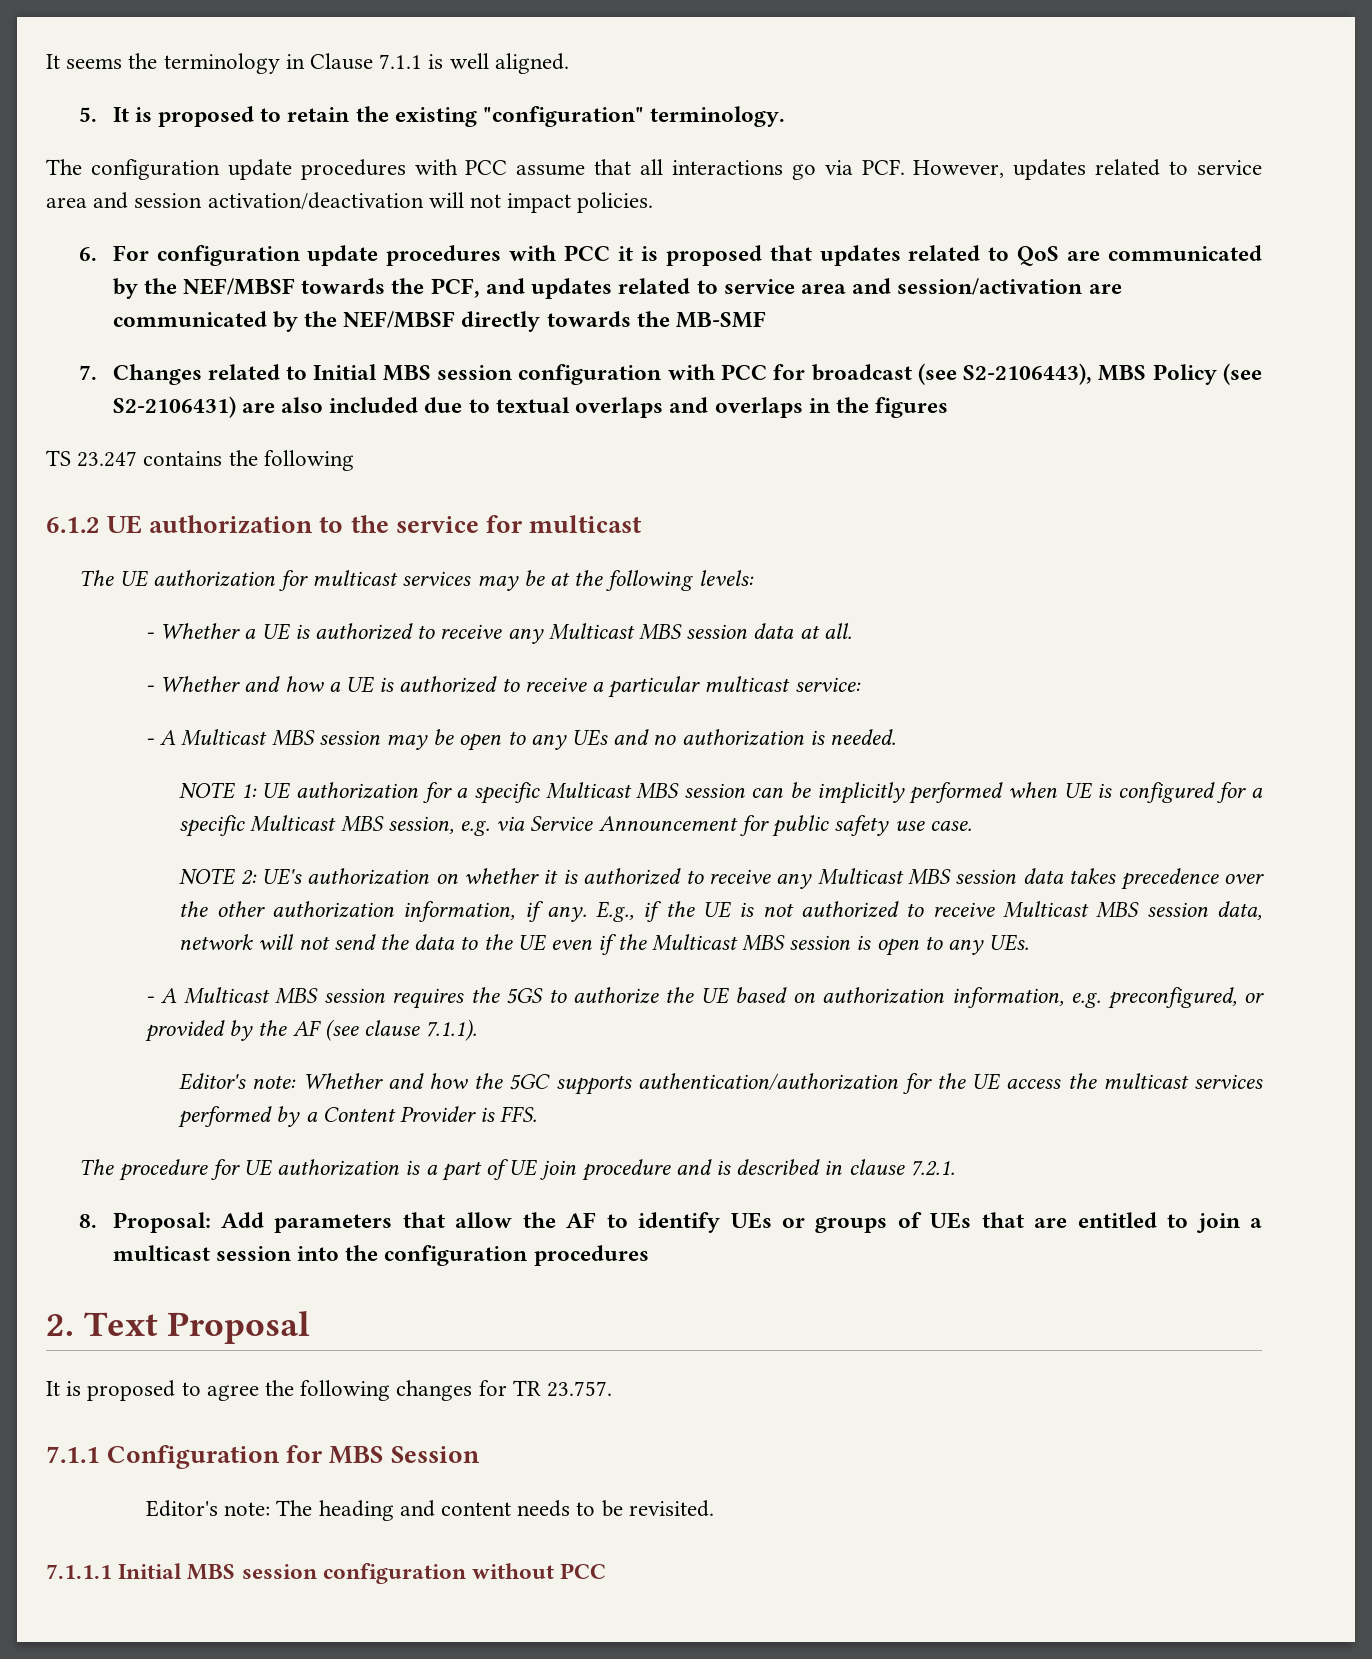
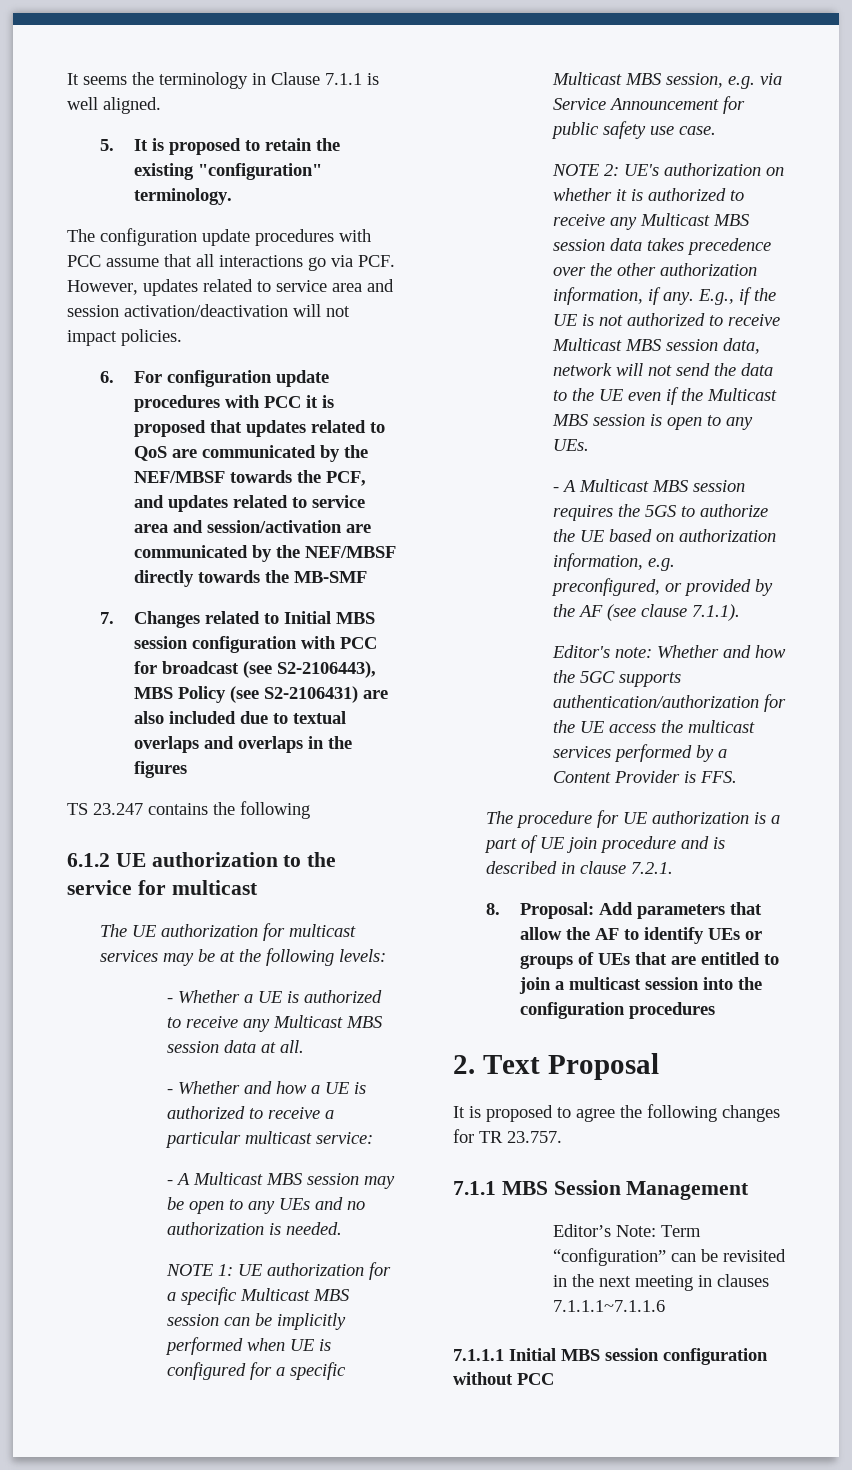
- 7.1.1 Configuration for MBS Session
- Editor's note: The heading and content needs to be revisited.
+ 7.1.1 MBS Session Management
+ Editor’s Note: Term “configuration” can be revisited in the next meeting in clauses 7.1.1.1~7.1.1.6

